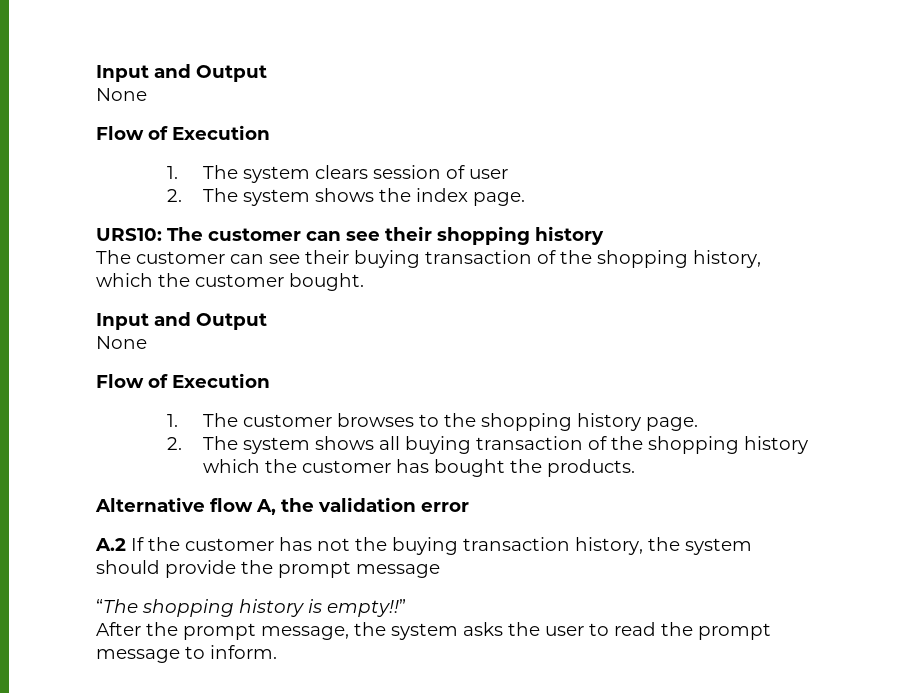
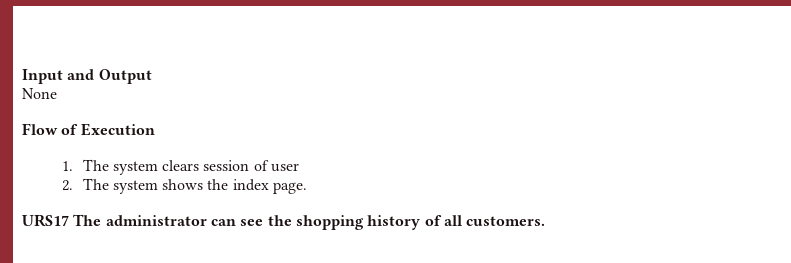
- URS10: The customer can see their shopping history
- The customer can see their buying transaction of the shopping history, which the customer bought.
- Input and Output
- None
- Flow of Execution
- 1. The customer browses to the shopping history page.
- 2. The system shows all buying transaction of the shopping history which the customer has bought the products.
- Alternative flow A, the validation error
- A.2 If the customer has not the buying transaction history, the system should provide the prompt message
- “The shopping history is empty!!”
- After the prompt message, the system asks the user to read the prompt message to inform.
+ URS17 The administrator can see the shopping history of all customers.

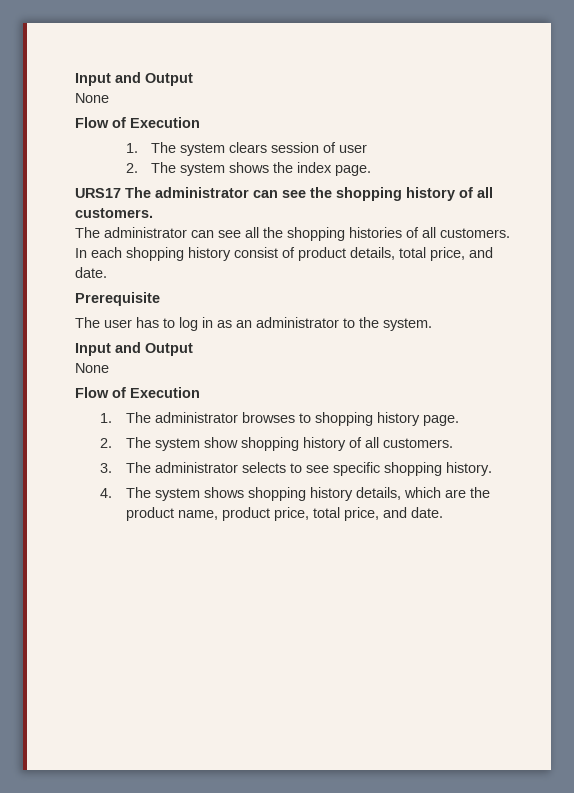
+ The administrator can see all the shopping histories of all customers. In each shopping history consist of product details, total price, and date.
+ Prerequisite
+ The user has to log in as an administrator to the system.
+ Input and Output
+ None
+ Flow of Execution
+ 1. The administrator browses to shopping history page.
+ 2. The system show shopping history of all customers.
+ 3. The administrator selects to see specific shopping history.
+ 4. The system shows shopping history details, which are the product name, product price, total price, and date.

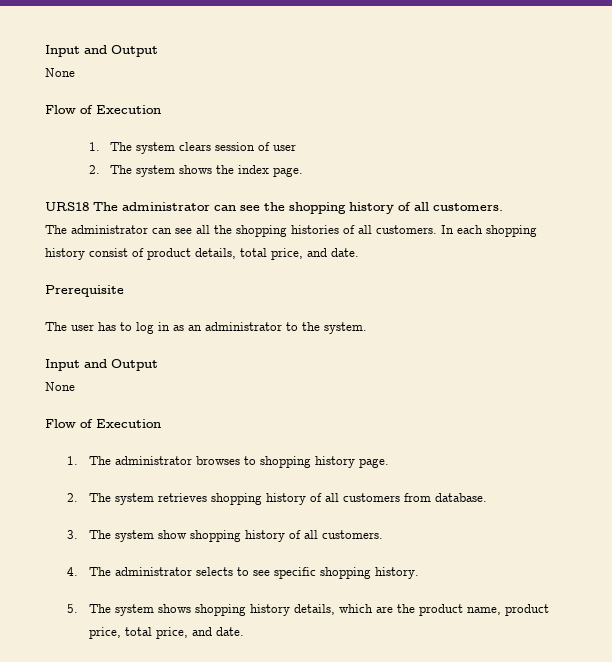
- URS17 The administrator can see the shopping history of all customers.
+ URS18 The administrator can see the shopping history of all customers.
- 2. The system show shopping history of all customers.
+ 2. The system retrieves shopping history of all customers from database.
+ 3. The system show shopping history of all customers.
- 3. The administrator selects to see specific shopping history.
+ 4. The administrator selects to see specific shopping history.
- 4. The system shows shopping history details, which are the product name, product price, total price, and date.
+ 5. The system shows shopping history details, which are the product name, product price, total price, and date.

